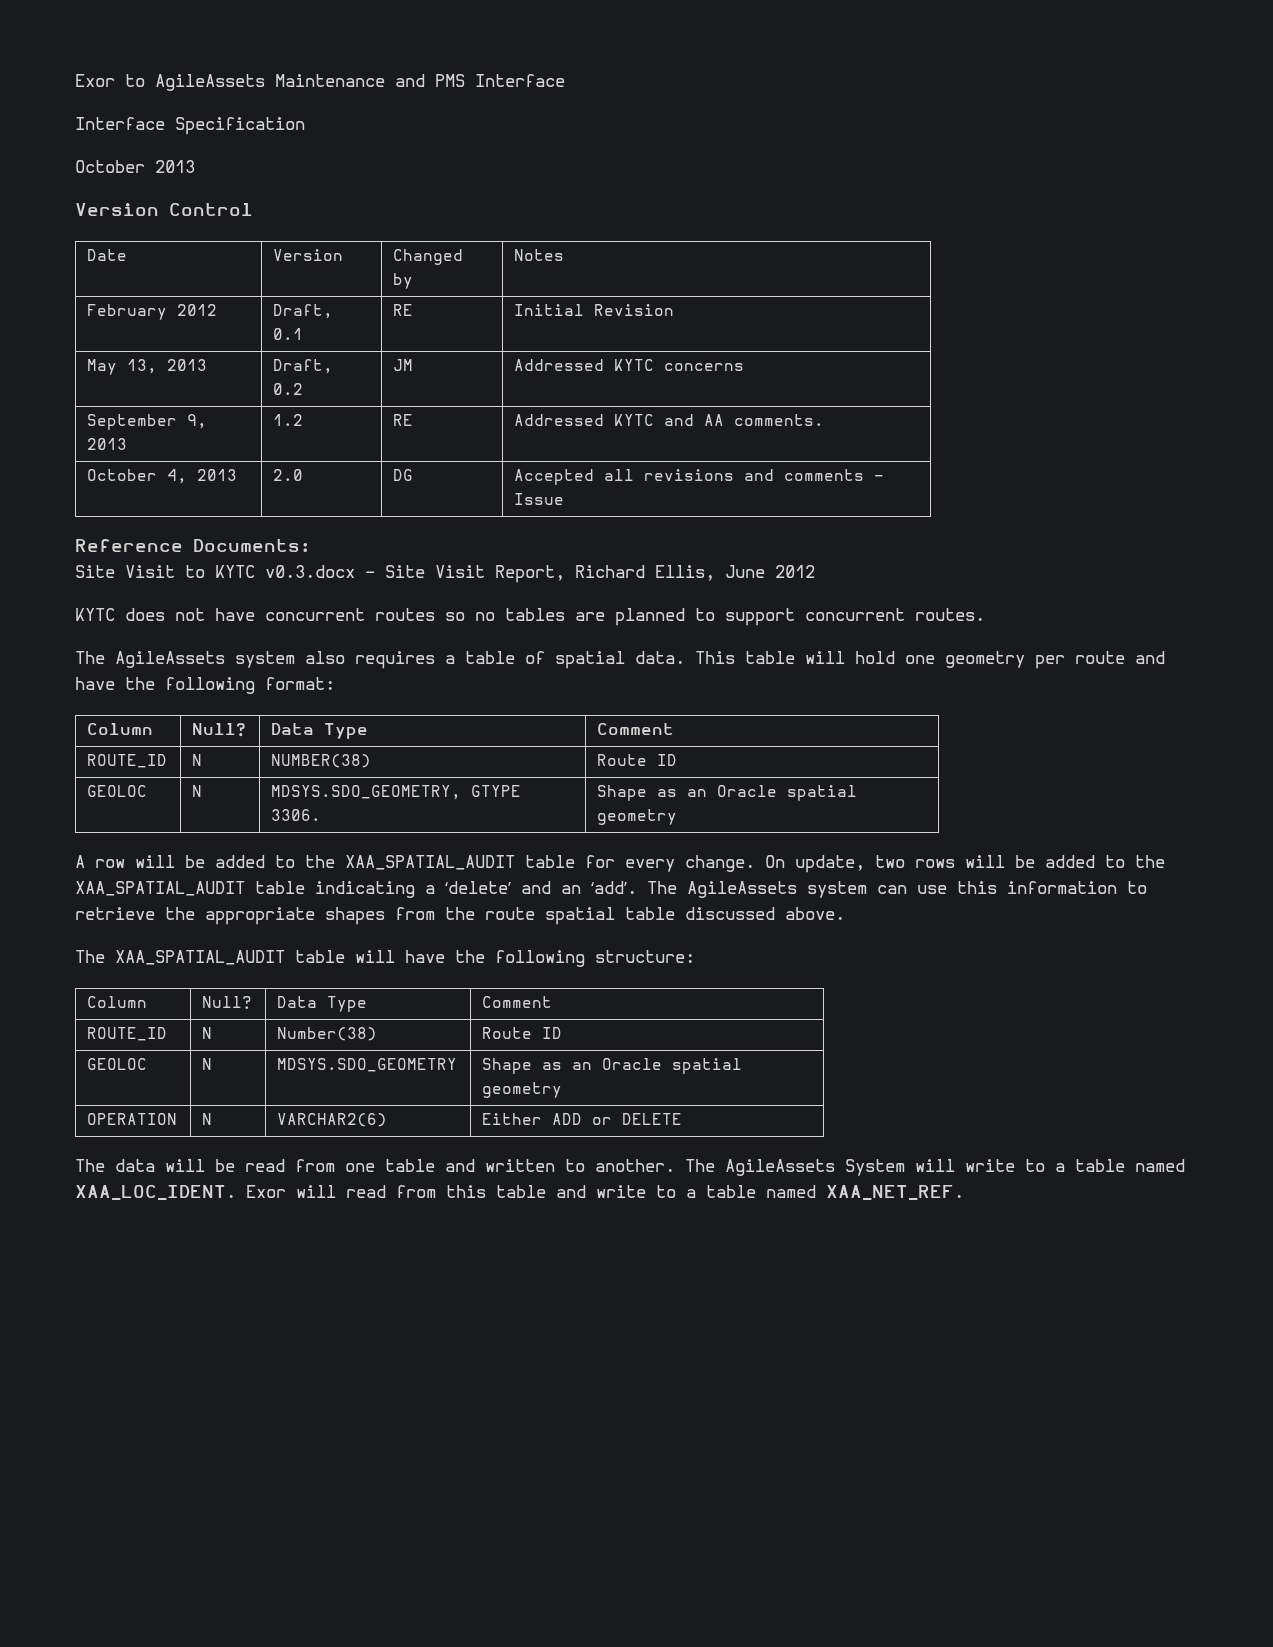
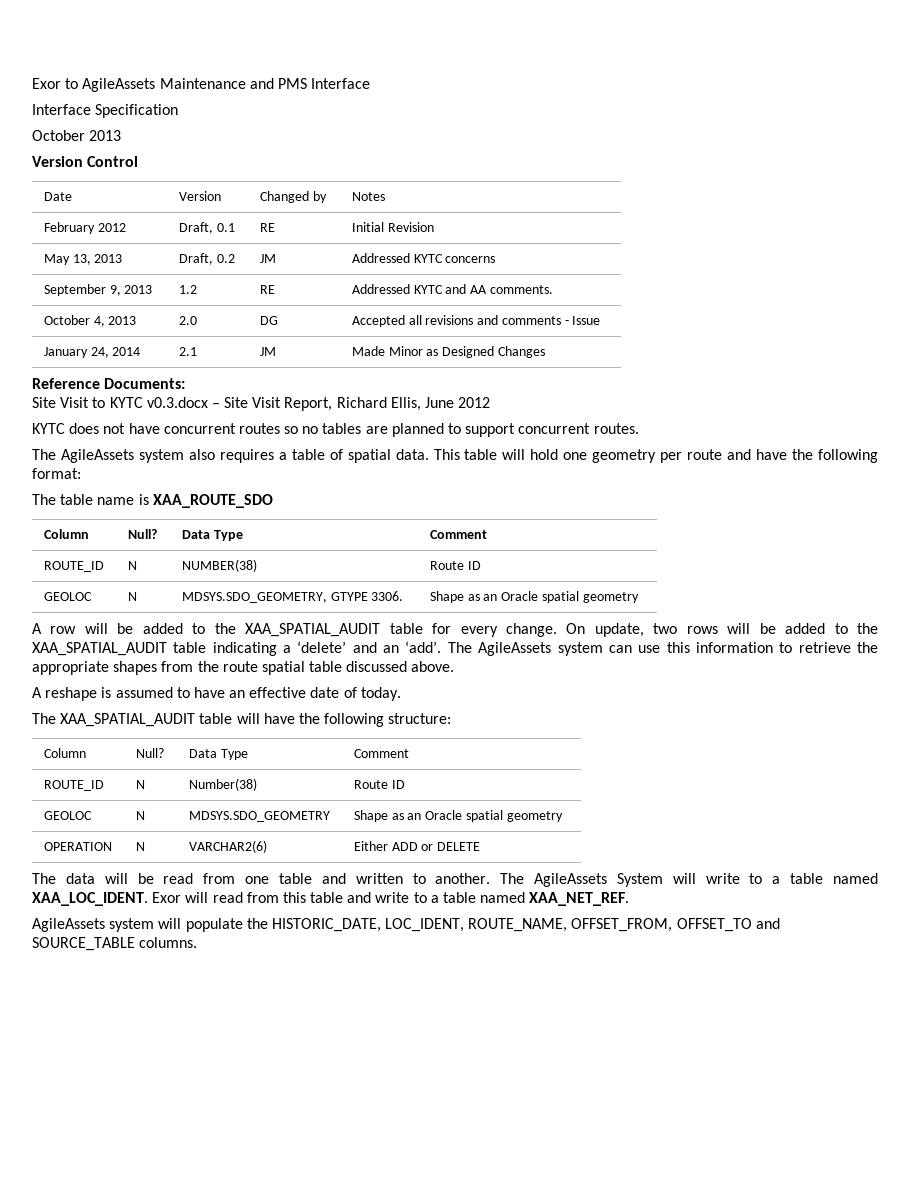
+ January 24, 2014 | 2.1 | JM | Made Minor as Designed Changes
+ The table name is XAA_ROUTE_SDO
+ A reshape is assumed to have an effective date of today.
+ AgileAssets system will populate the HISTORIC_DATE, LOC_IDENT, ROUTE_NAME, OFFSET_FROM, OFFSET_TO and SOURCE_TABLE columns.

